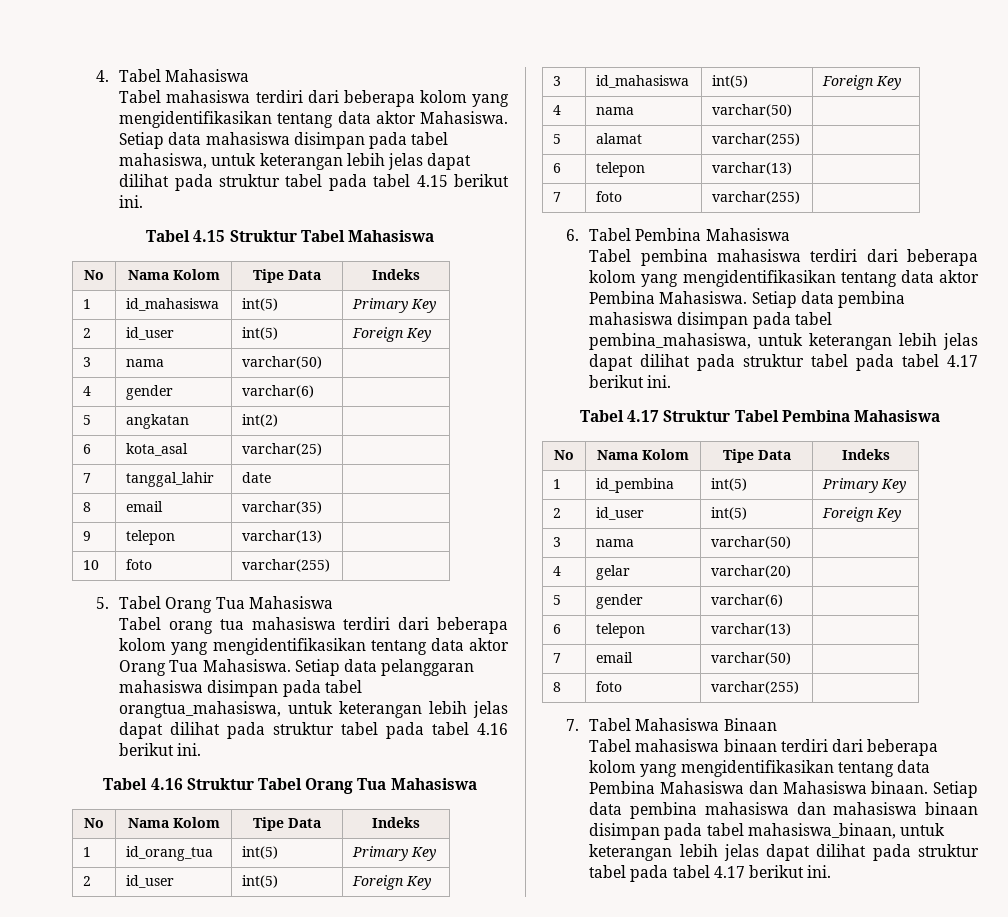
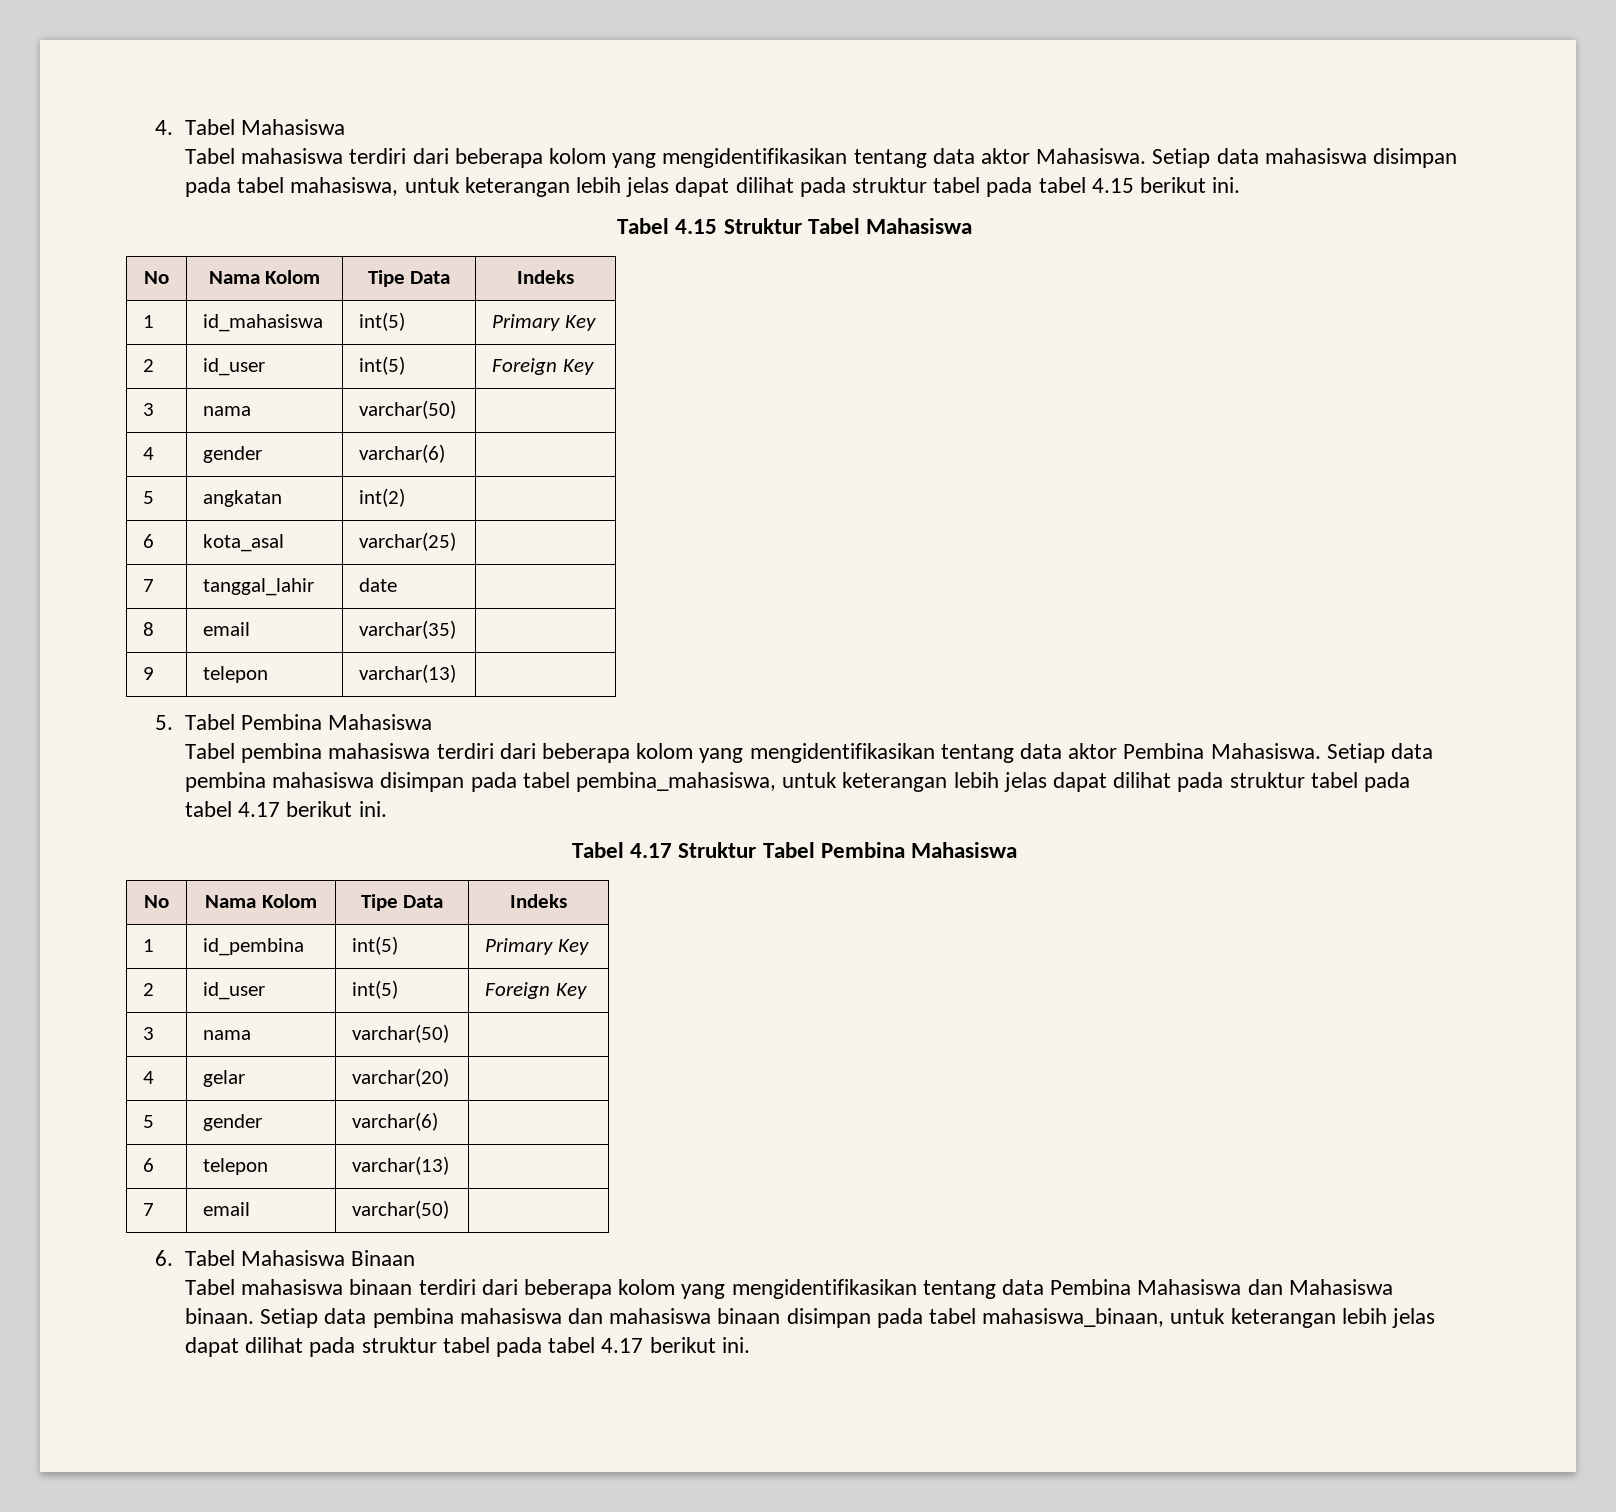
- 10 | foto | varchar(255) |
- 5. Tabel Orang Tua Mahasiswa
- Tabel orang tua mahasiswa terdiri dari beberapa kolom yang mengidentifikasikan tentang data aktor Orang Tua Mahasiswa. Setiap data pelanggaran mahasiswa disimpan pada tabel orangtua_mahasiswa, untuk keterangan lebih jelas dapat dilihat pada struktur tabel pada tabel 4.16 berikut ini.
- Tabel 4.16 Struktur Tabel Orang Tua Mahasiswa
- No | Nama Kolom | Tipe Data | Indeks
- 1 | id_orang_tua | int(5) | Primary Key
- 2 | id_user | int(5) | Foreign Key
- 3 | id_mahasiswa | int(5) | Foreign Key
- 4 | nama | varchar(50) |
- 5 | alamat | varchar(255) |
- 6 | telepon | varchar(13) |
- 7 | foto | varchar(255) |
- 6. Tabel Pembina Mahasiswa
+ 5. Tabel Pembina Mahasiswa
- 8 | foto | varchar(255) |
- 7. Tabel Mahasiswa Binaan
+ 6. Tabel Mahasiswa Binaan

